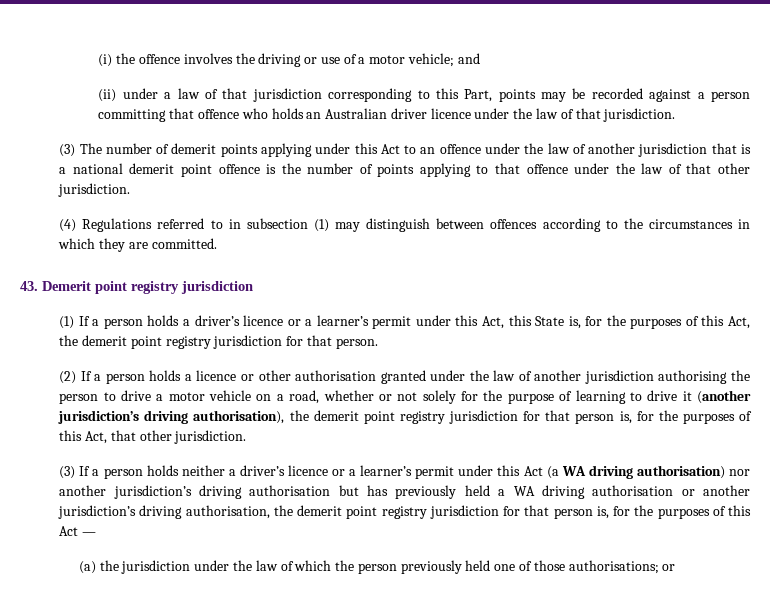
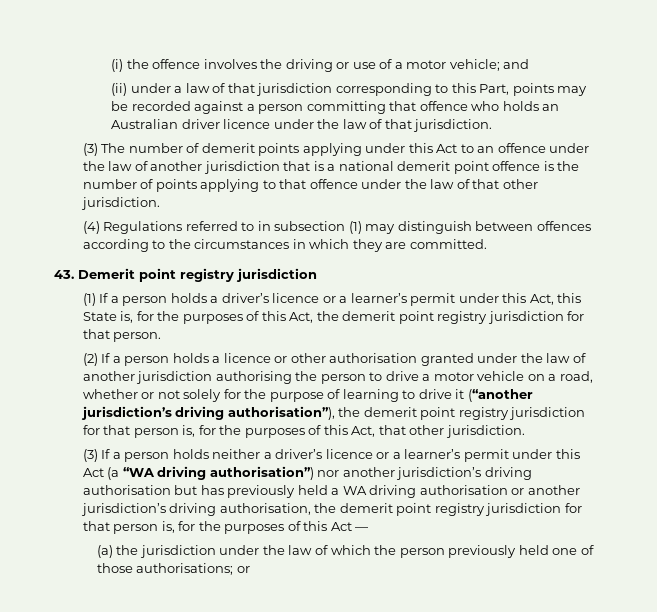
- (2) If a person holds a licence or other authorisation granted under the law of another jurisdiction authorising the person to drive a motor vehicle on a road, whether or not solely for the purpose of learning to drive it (another jurisdiction’s driving authorisation), the demerit point registry jurisdiction for that person is, for the purposes of this Act, that other jurisdiction.
+ (2) If a person holds a licence or other authorisation granted under the law of another jurisdiction authorising the person to drive a motor vehicle on a road, whether or not solely for the purpose of learning to drive it (“another jurisdiction’s driving authorisation”), the demerit point registry jurisdiction for that person is, for the purposes of this Act, that other jurisdiction.
- (3) If a person holds neither a driver’s licence or a learner’s permit under this Act (a WA driving authorisation) nor another jurisdiction’s driving authorisation but has previously held a WA driving authorisation or another jurisdiction’s driving authorisation, the demerit point registry jurisdiction for that person is, for the purposes of this Act —
+ (3) If a person holds neither a driver’s licence or a learner’s permit under this Act (a “WA driving authorisation”) nor another jurisdiction’s driving authorisation but has previously held a WA driving authorisation or another jurisdiction’s driving authorisation, the demerit point registry jurisdiction for that person is, for the purposes of this Act —

